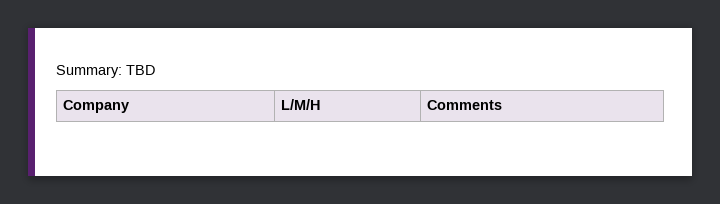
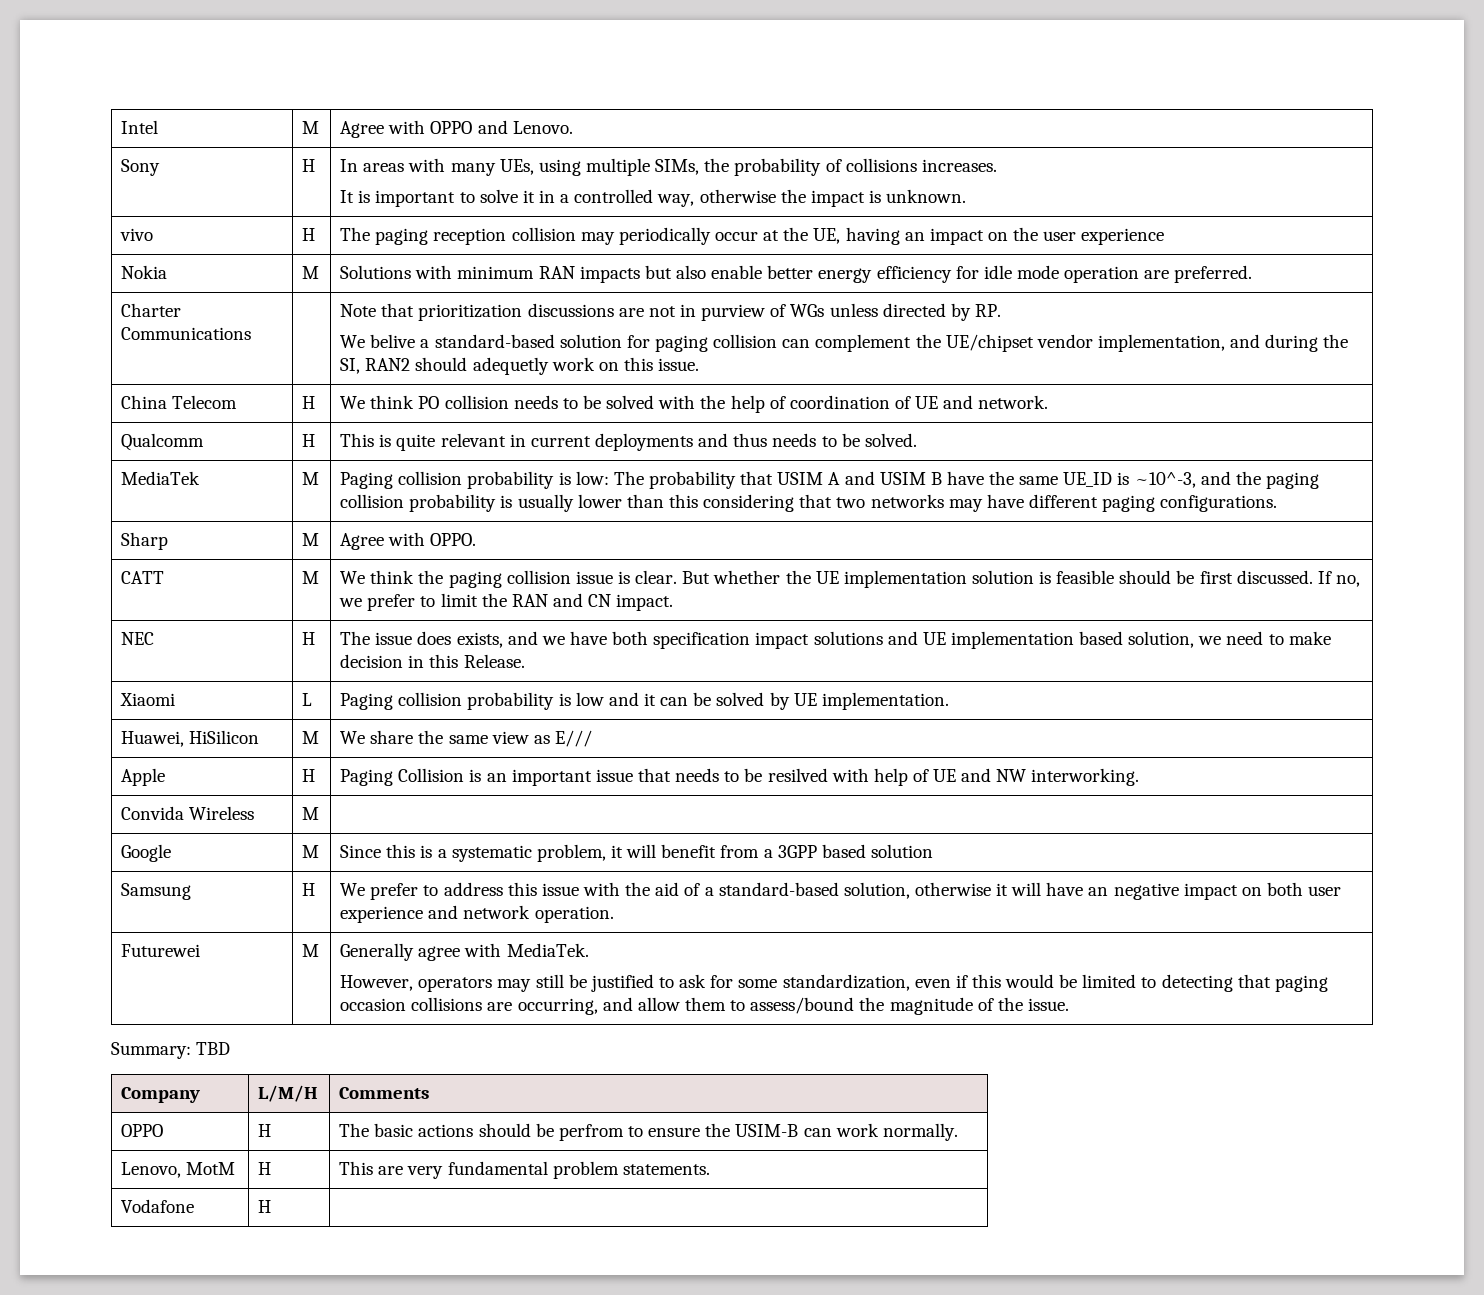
+ Intel | M | Agree with OPPO and Lenovo.
+ Sony | H | In areas with many UEs, using multiple SIMs, the probability of collisions increases.
+ It is important to solve it in a controlled way, otherwise the impact is unknown.
+ vivo | H | The paging reception collision may periodically occur at the UE, having an impact on the user experience
+ Nokia | M | Solutions with minimum RAN impacts but also enable better energy efficiency for idle mode operation are preferred.
+ Charter Communications | | Note that prioritization discussions are not in purview of WGs unless directed by RP.
+ We belive a standard-based solution for paging collision can complement the UE/chipset vendor implementation, and during the SI, RAN2 should adequetly work on this issue.
+ China Telecom | H | We think PO collision needs to be solved with the help of coordination of UE and network.
+ Qualcomm | H | This is quite relevant in current deployments and thus needs to be solved.
+ MediaTek | M | Paging collision probability is low: The probability that USIM A and USIM B have the same UE_ID is ~10^-3, and the paging collision probability is usually lower than this considering that two networks may have different paging configurations.
+ Sharp | M | Agree with OPPO.
+ CATT | M | We think the paging collision issue is clear. But whether the UE implementation solution is feasible should be first discussed. If no, we prefer to limit the RAN and CN impact.
+ NEC | H | The issue does exists, and we have both specification impact solutions and UE implementation based solution, we need to make decision in this Release.
+ Xiaomi | L | Paging collision probability is low and it can be solved by UE implementation.
+ Huawei, HiSilicon | M | We share the same view as E///
+ Apple | H | Paging Collision is an important issue that needs to be resilved with help of UE and NW interworking.
+ Convida Wireless | M |
+ Google | M | Since this is a systematic problem, it will benefit from a 3GPP based solution
+ Samsung | H | We prefer to address this issue with the aid of a standard-based solution, otherwise it will have an negative impact on both user experience and network operation.
+ Futurewei | M | Generally agree with MediaTek.
+ However, operators may still be justified to ask for some standardization, even if this would be limited to detecting that paging occasion collisions are occurring, and allow them to assess/bound the magnitude of the issue.
+ OPPO | H | The basic actions should be perfrom to ensure the USIM-B can work normally.
+ Lenovo, MotM | H | This are very fundamental problem statements.
+ Vodafone | H |

